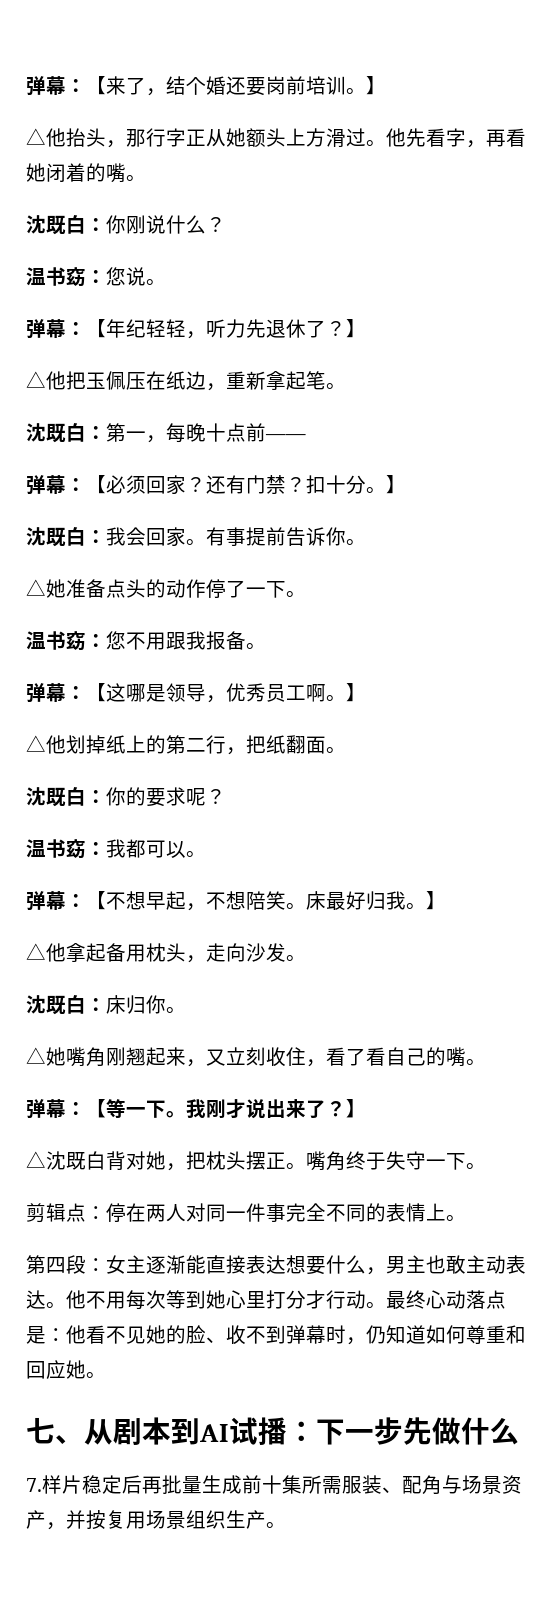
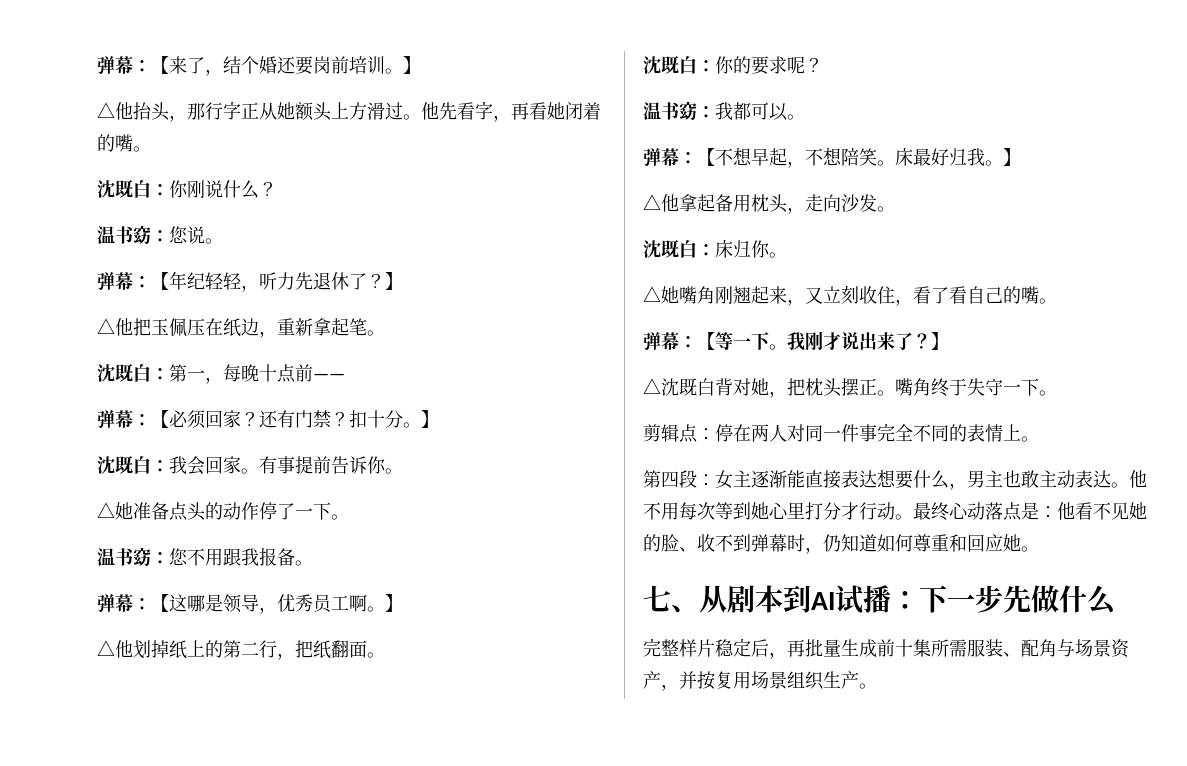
- 7.样片稳定后再批量生成前十集所需服装、配角与场景资产，并按复用场景组织生产。
+ 完整样片稳定后，再批量生成前十集所需服装、配角与场景资产，并按复用场景组织生产。

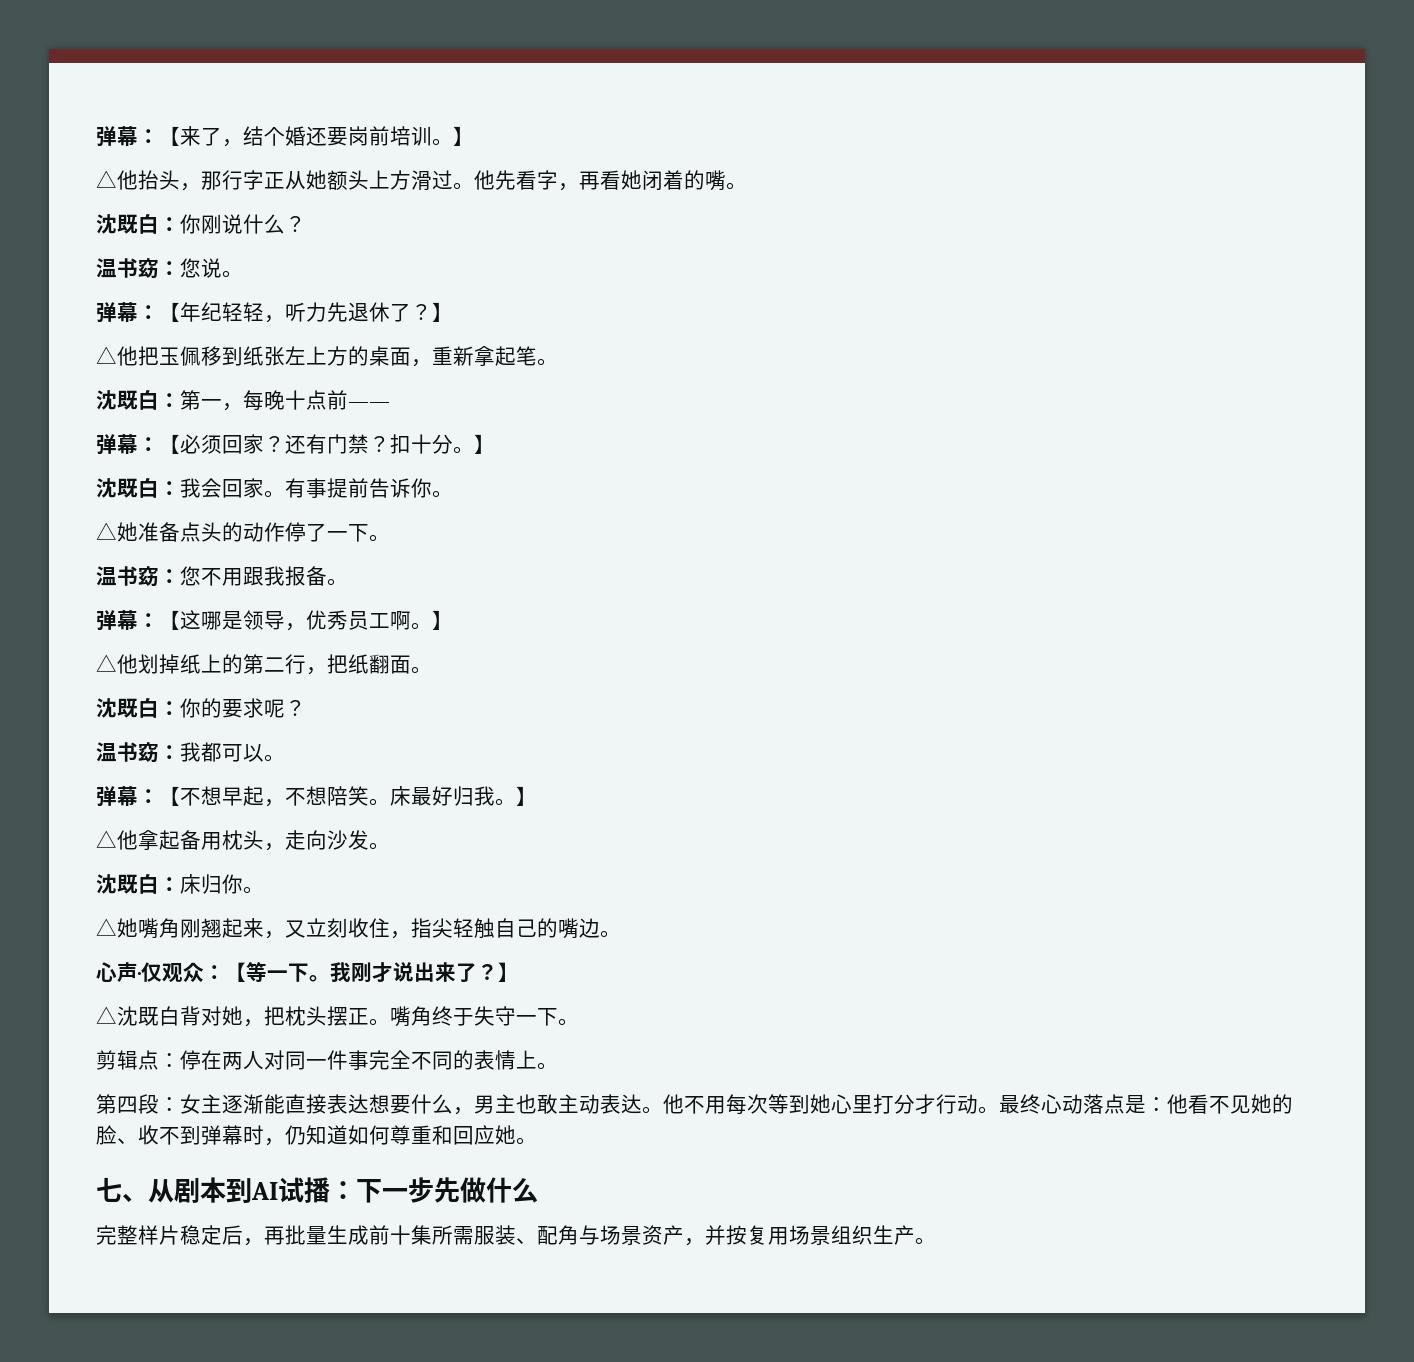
- △他把玉佩压在纸边，重新拿起笔。
+ △他把玉佩移到纸张左上方的桌面，重新拿起笔。
- △她嘴角刚翘起来，又立刻收住，看了看自己的嘴。
- 弹幕：【等一下。
+ △她嘴角刚翘起来，又立刻收住，指尖轻触自己的嘴边。
+ 心声·仅观众：【等一下。

